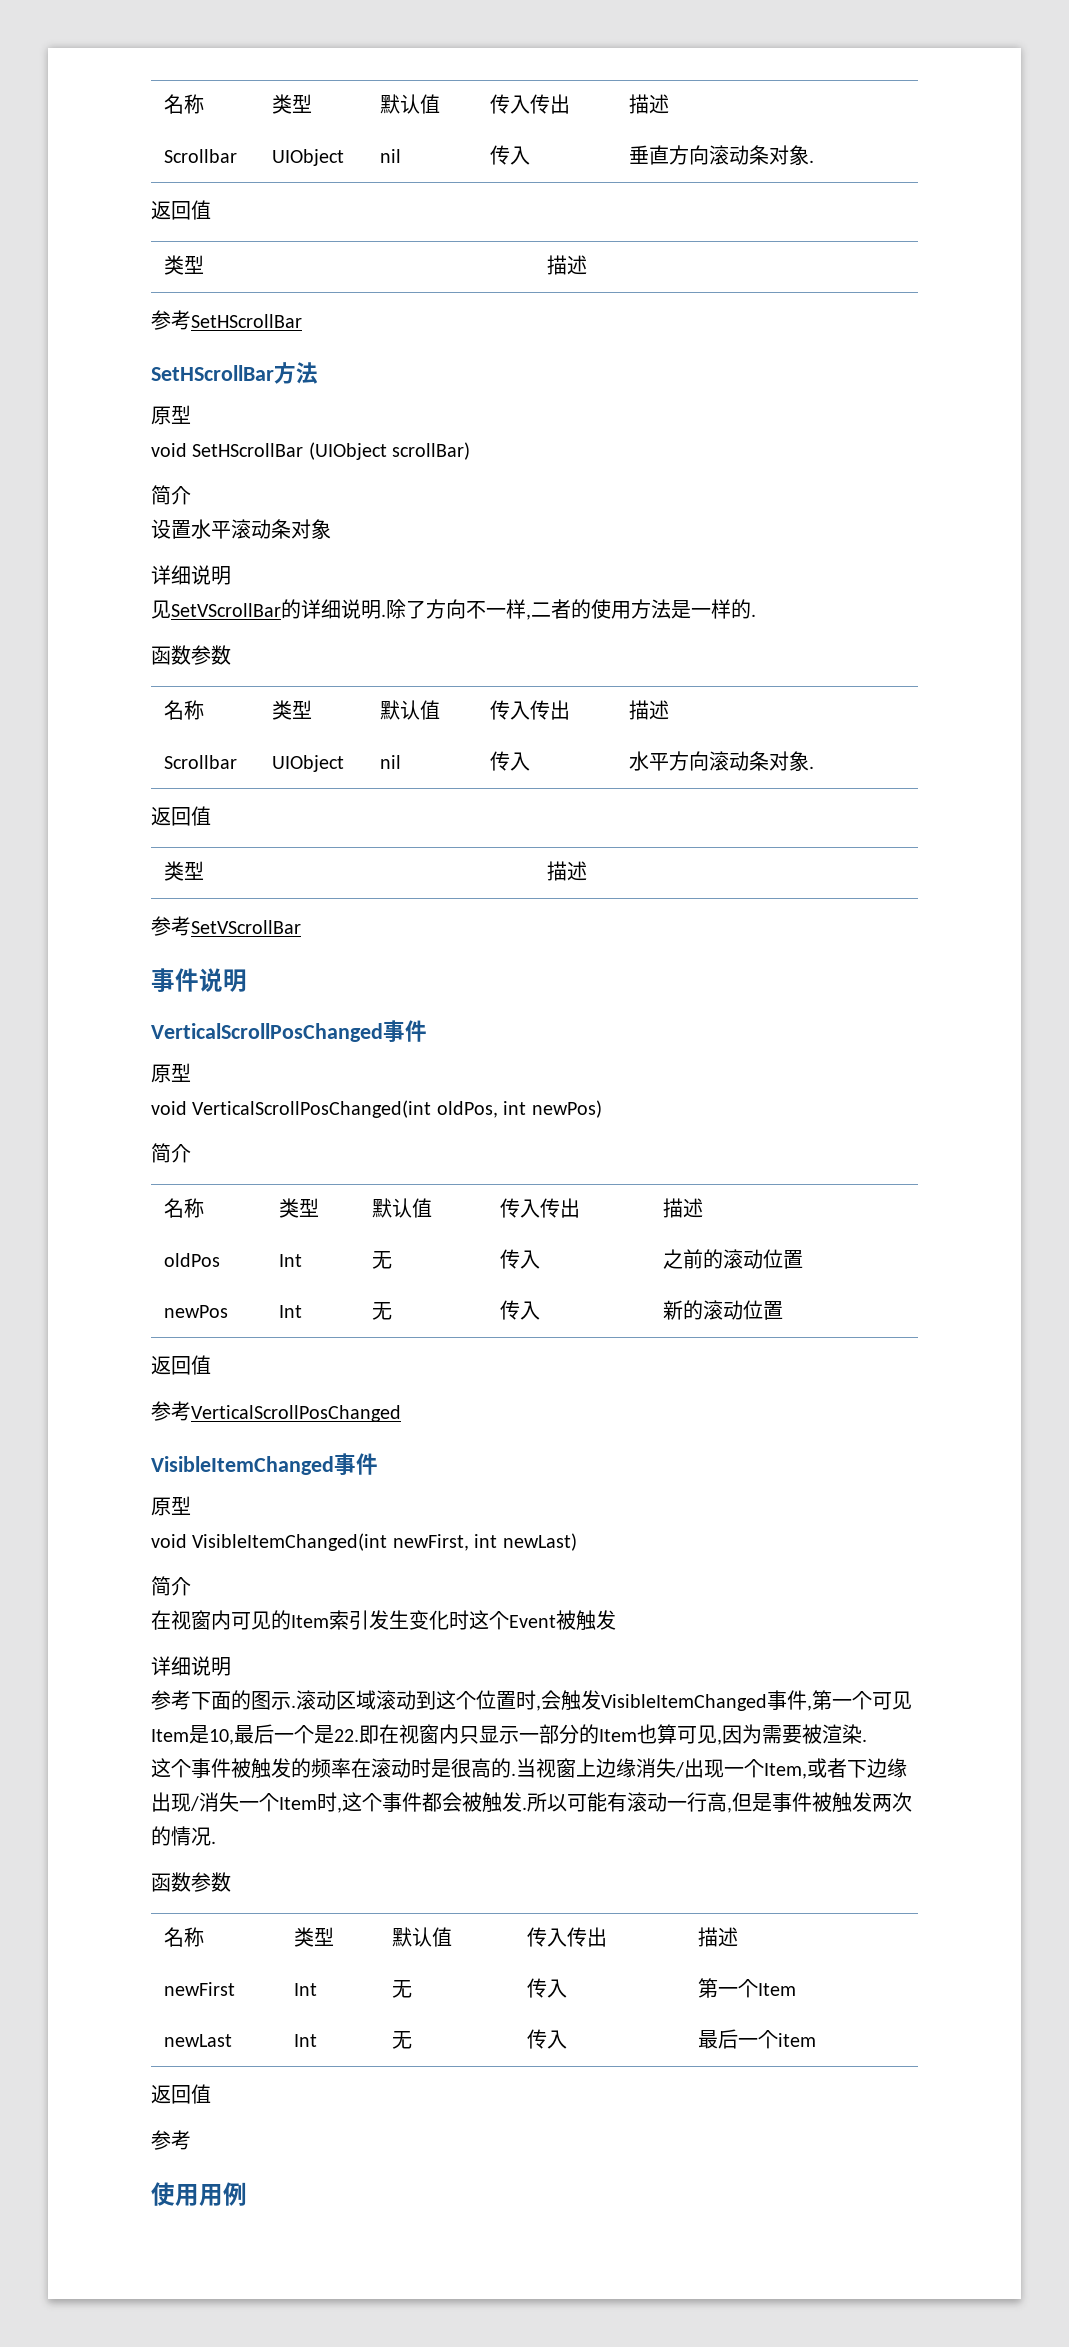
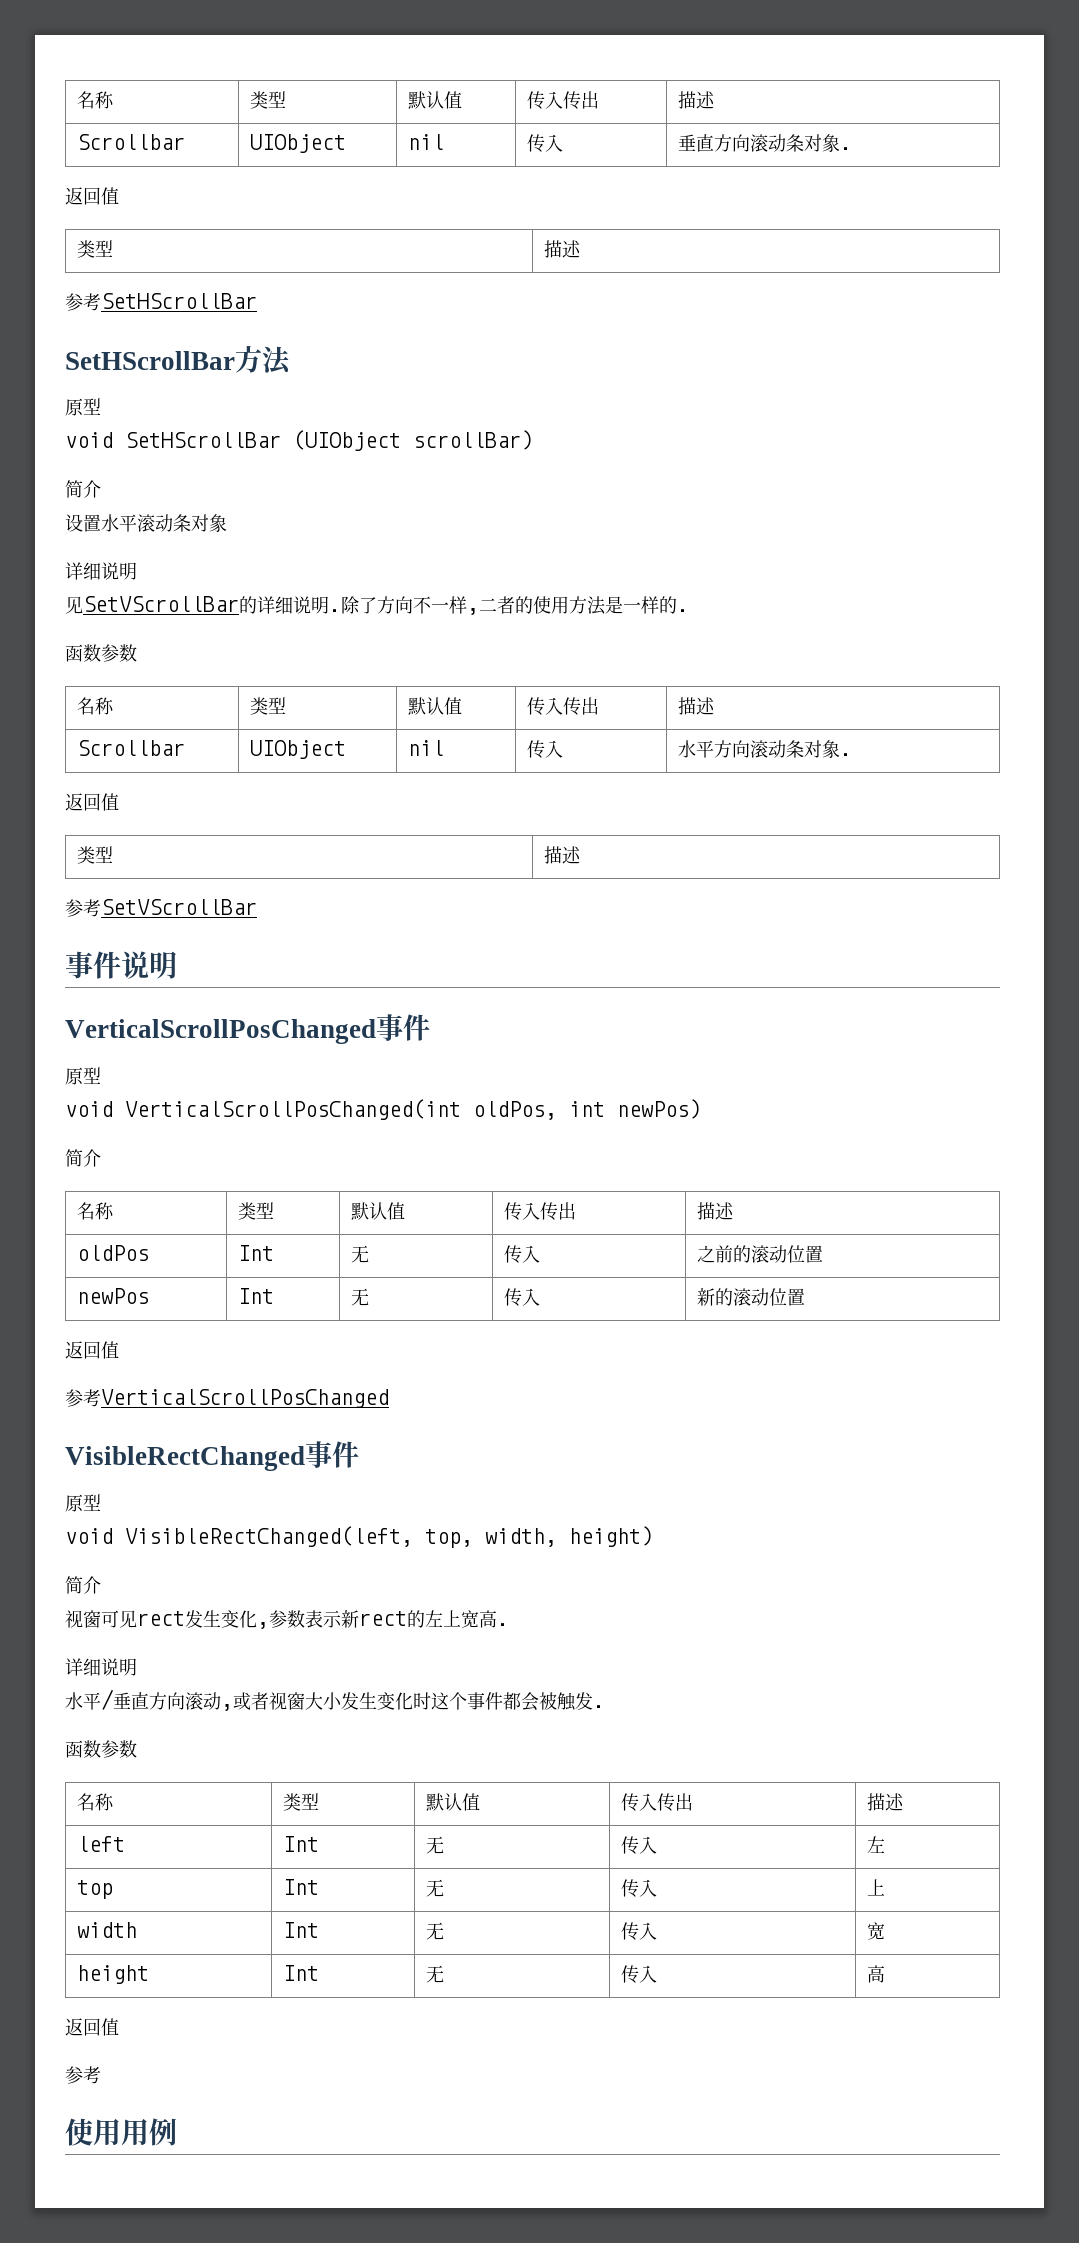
  参考VerticalScrollPosChanged
- VisibleItemChanged事件
+ VisibleRectChanged事件
  原型
- void VisibleItemChanged(int newFirst, int newLast)
+ void VisibleRectChanged(left, top, width, height)
  简介
- 在视窗内可见的Item索引发生变化时这个Event被触发
+ 视窗可见rect发生变化,参数表示新rect的左上宽高.
  详细说明
- 参考下面的图示.滚动区域滚动到这个位置时,会触发VisibleItemChanged事件,第一个可见Item是10,最后一个是22.即在视窗内只显示一部分的Item也算可见,因为需要被渲染.
- 这个事件被触发的频率在滚动时是很高的.当视窗上边缘消失/出现一个Item,或者下边缘出现/消失一个Item时,这个事件都会被触发.所以可能有滚动一行高,但是事件被触发两次的情况.
+ 水平/垂直方向滚动,或者视窗大小发生变化时这个事件都会被触发.
  函数参数
  名称 | 类型 | 默认值 | 传入传出 | 描述
- newFirst | Int | 无 | 传入 | 第一个Item
- newLast | Int | 无 | 传入 | 最后一个item
+ left | Int | 无 | 传入 | 左
+ top | Int | 无 | 传入 | 上
+ width | Int | 无 | 传入 | 宽
+ height | Int | 无 | 传入 | 高

